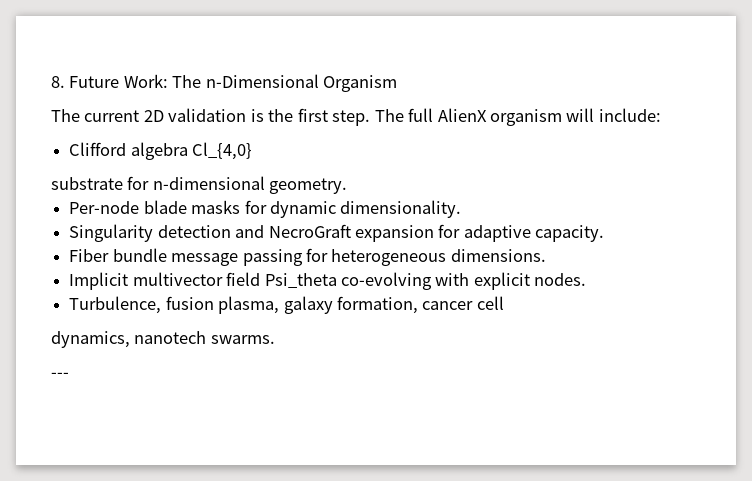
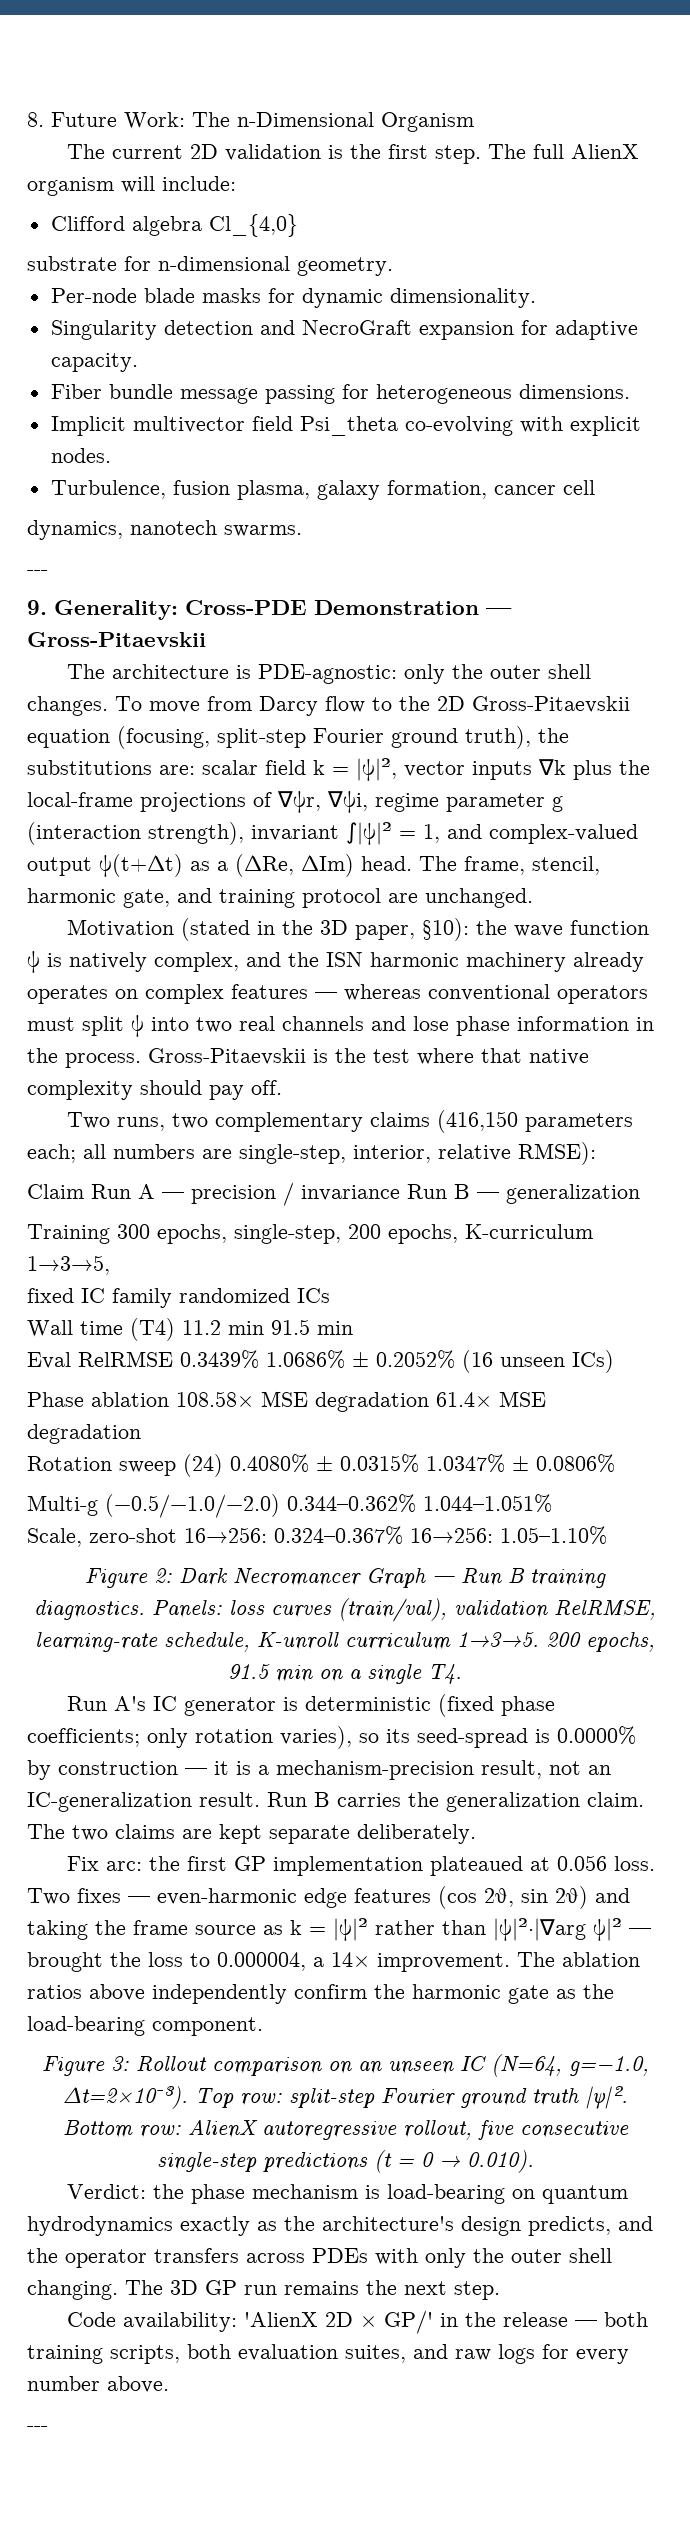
+ 9. Generality: Cross-PDE Demonstration — Gross-Pitaevskii
+ The architecture is PDE-agnostic: only the outer shell changes. To move from Darcy flow to the 2D Gross-Pitaevskii equation (focusing, split-step Fourier ground truth), the substitutions are: scalar field k = |ψ|², vector inputs ∇k plus the local-frame projections of ∇ψr, ∇ψi, regime parameter g (interaction strength), invariant ∫|ψ|² = 1, and complex-valued output ψ(t+Δt) as a (ΔRe, ΔIm) head. The frame, stencil, harmonic gate, and training protocol are unchanged.
+ Motivation (stated in the 3D paper, §10): the wave function ψ is natively complex, and the ISN harmonic machinery already operates on complex features — whereas conventional operators must split ψ into two real channels and lose phase information in the process. Gross-Pitaevskii is the test where that native complexity should pay off.
+ Two runs, two complementary claims (416,150 parameters each; all numbers are single-step, interior, relative RMSE):
+ Claim Run A — precision / invariance Run B — generalization
+ Training 300 epochs, single-step, 200 epochs, K-curriculum 1→3→5,
+ fixed IC family randomized ICs
+ Wall time (T4) 11.2 min 91.5 min
+ Eval RelRMSE 0.3439% 1.0686% ± 0.2052% (16 unseen ICs)
+ Phase ablation 108.58× MSE degradation 61.4× MSE degradation
+ Rotation sweep (24) 0.4080% ± 0.0315% 1.0347% ± 0.0806%
+ Multi-g (−0.5/−1.0/−2.0) 0.344–0.362% 1.044–1.051%
+ Scale, zero-shot 16→256: 0.324–0.367% 16→256: 1.05–1.10%
+ Figure 2: Dark Necromancer Graph — Run B training diagnostics. Panels: loss curves (train/val), validation RelRMSE, learning-rate schedule, K-unroll curriculum 1→3→5. 200 epochs, 91.5 min on a single T4.
+ Run A's IC generator is deterministic (fixed phase coefficients; only rotation varies), so its seed-spread is 0.0000% by construction — it is a mechanism-precision result, not an IC-generalization result. Run B carries the generalization claim. The two claims are kept separate deliberately.
+ Fix arc: the first GP implementation plateaued at 0.056 loss. Two fixes — even-harmonic edge features (cos 2θ, sin 2θ) and taking the frame source as k = |ψ|² rather than |ψ|²·|∇arg ψ|² — brought the loss to 0.000004, a 14× improvement. The ablation ratios above independently confirm the harmonic gate as the load-bearing component.
+ Figure 3: Rollout comparison on an unseen IC (N=64, g=−1.0, Δt=2×10⁻³). Top row: split-step Fourier ground truth |ψ|². Bottom row: AlienX autoregressive rollout, five consecutive single-step predictions (t = 0 → 0.010).
+ Verdict: the phase mechanism is load-bearing on quantum hydrodynamics exactly as the architecture's design predicts, and the operator transfers across PDEs with only the outer shell changing. The 3D GP run remains the next step.
+ Code availability: 'AlienX 2D × GP/' in the release — both training scripts, both evaluation suites, and raw logs for every number above.
+ ---

